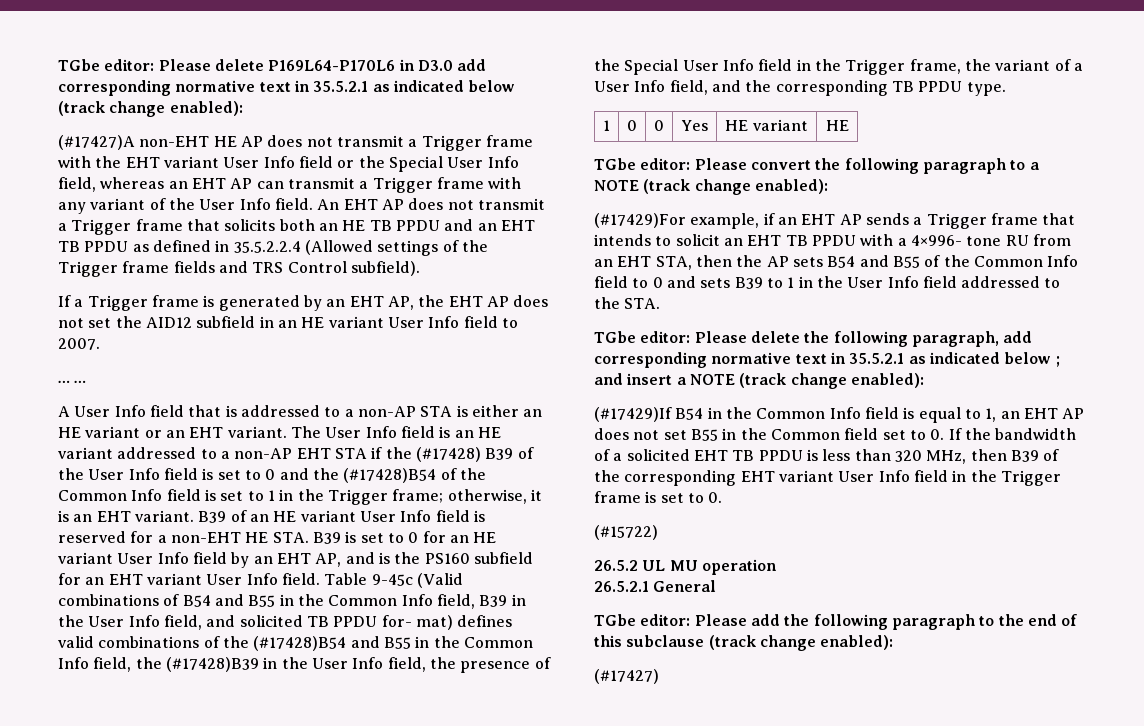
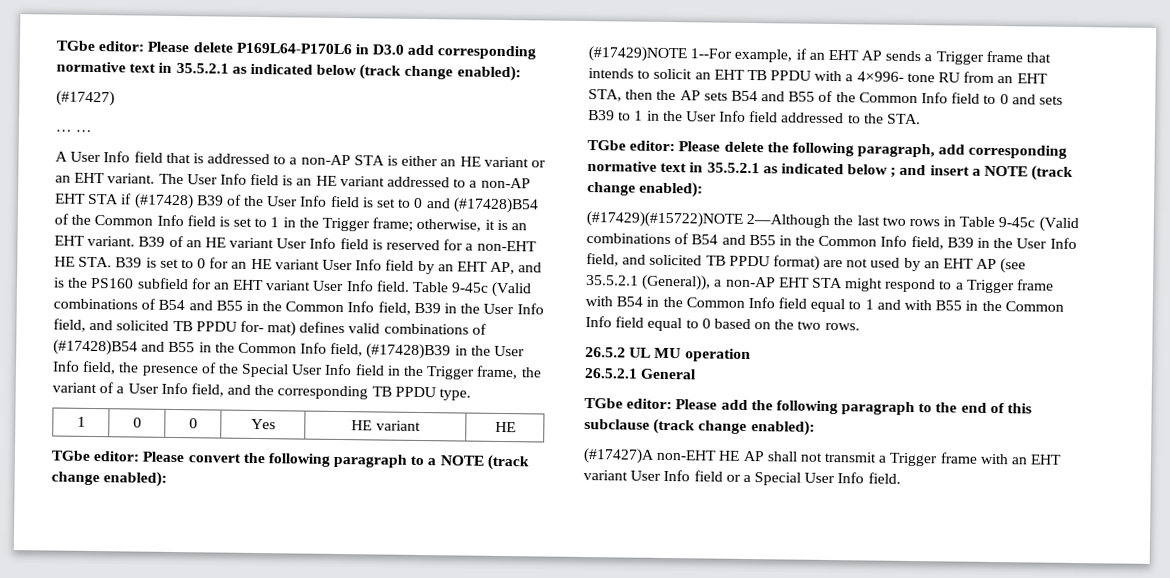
- (#17427)A non-EHT HE AP does not transmit a Trigger frame with the EHT variant User Info field or the Special User Info field, whereas an EHT AP can transmit a Trigger frame with any variant of the User Info field. An EHT AP does not transmit a Trigger frame that solicits both an HE TB PPDU and an EHT TB PPDU as defined in 35.5.2.2.4 (Allowed settings of the Trigger frame fields and TRS Control subfield).
- If a Trigger frame is generated by an EHT AP, the EHT AP does not set the AID12 subfield in an HE variant User Info field to 2007.
+ (#17427)
- The User Info field is an HE variant addressed to a non-AP EHT STA if the (#17428) B39 of the User Info field is set to 0 and the (#17428)B54 of the Common Info field is set to 1 in the Trigger frame; otherwise, it is an EHT variant.
+ The User Info field is an HE variant addressed to a non-AP EHT STA if (#17428) B39 of the User Info field is set to 0 and (#17428)B54 of the Common Info field is set to 1 in the Trigger frame; otherwise, it is an EHT variant.
- Table 9-45c (Valid combinations of B54 and B55 in the Common Info field, B39 in the User Info field, and solicited TB PPDU for- mat) defines valid combinations of the (#17428)B54 and B55 in the Common Info field, the (#17428)B39 in the User Info field, the presence of the Special User Info field in the Trigger frame, the variant of a User Info field, and the corresponding TB PPDU type.
+ Table 9-45c (Valid combinations of B54 and B55 in the Common Info field, B39 in the User Info field, and solicited TB PPDU for- mat) defines valid combinations of (#17428)B54 and B55 in the Common Info field, (#17428)B39 in the User Info field, the presence of the Special User Info field in the Trigger frame, the variant of a User Info field, and the corresponding TB PPDU type.
- (#17429)For example, if an EHT AP sends a Trigger frame that intends to solicit an EHT TB PPDU with a 4×996- tone RU from an EHT STA, then the AP sets B54 and B55 of the Common Info field to 0 and sets B39 to 1 in the User Info field addressed to the STA.
+ (#17429)NOTE 1--For example, if an EHT AP sends a Trigger frame that intends to solicit an EHT TB PPDU with a 4×996- tone RU from an EHT STA, then the AP sets B54 and B55 of the Common Info field to 0 and sets B39 to 1 in the User Info field addressed to the STA.
- (#17429)If B54 in the Common Info field is equal to 1, an EHT AP does not set B55 in the Common field set to 0. If the bandwidth of a solicited EHT TB PPDU is less than 320 MHz, then B39 of the corresponding EHT variant User Info field in the Trigger frame is set to 0.
- (#15722)
+ (#17429)(#15722)NOTE 2—Although the last two rows in Table 9-45c (Valid combinations of B54 and B55 in the Common Info field, B39 in the User Info field, and solicited TB PPDU format) are not used by an EHT AP (see 35.5.2.1 (General)), a non-AP EHT STA might respond to a Trigger frame with B54 in the Common Info field equal to 1 and with B55 in the Common Info field equal to 0 based on the two rows.
- (#17427)
+ (#17427)A non-EHT HE AP shall not transmit a Trigger frame with an EHT variant User Info field or a Special User Info field.

